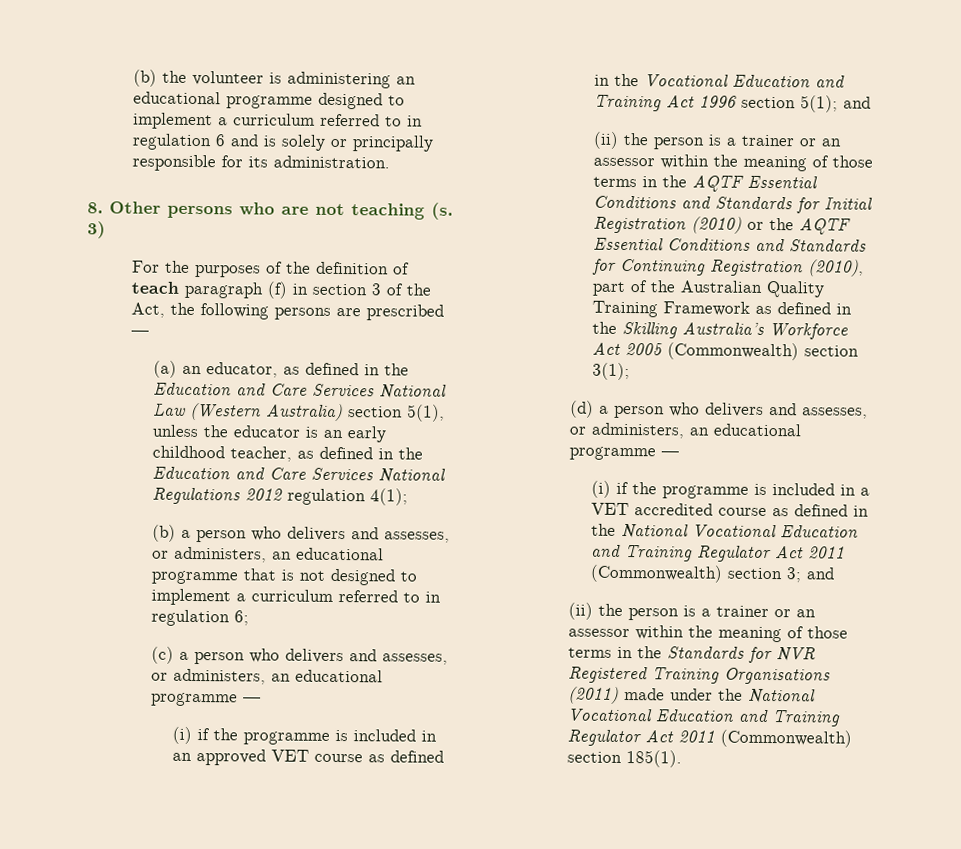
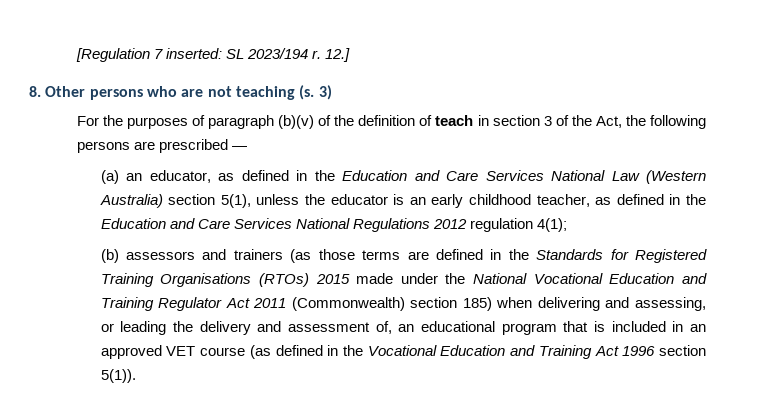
- (b) the volunteer is administering an educational programme designed to implement a curriculum referred to in regulation 6 and is solely or principally responsible for its administration.
+ [Regulation 7 inserted: SL 2023/194 r. 12.]
- For the purposes of the definition of teach paragraph (f) in section 3 of the Act, the following persons are prescribed —
+ For the purposes of paragraph (b)(v) of the definition of teach in section 3 of the Act, the following persons are prescribed —
- (b) a person who delivers and assesses, or administers, an educational programme that is not designed to implement a curriculum referred to in regulation 6;
- (c) a person who delivers and assesses, or administers, an educational programme —
- (i) if the programme is included in an approved VET course as defined in the Vocational Education and Training Act 1996 section 5(1); and
- (ii) the person is a trainer or an assessor within the meaning of those terms in the AQTF Essential Conditions and Standards for Initial Registration (2010) or the AQTF Essential Conditions and Standards for Continuing Registration (2010), part of the Australian Quality Training Framework as defined in the Skilling Australia’s Workforce Act 2005 (Commonwealth) section 3(1);
- (d) a person who delivers and assesses, or administers, an educational programme —
- (i) if the programme is included in a VET accredited course as defined in the National Vocational Education and Training Regulator Act 2011 (Commonwealth) section 3; and
- (ii) the person is a trainer or an assessor within the meaning of those terms in the Standards for NVR Registered Training Organisations (2011) made under the National Vocational Education and Training Regulator Act 2011 (Commonwealth) section 185(1).
+ (b) assessors and trainers (as those terms are defined in the Standards for Registered Training Organisations (RTOs) 2015 made under the National Vocational Education and Training Regulator Act 2011 (Commonwealth) section 185) when delivering and assessing, or leading the delivery and assessment of, an educational program that is included in an approved VET course (as defined in the Vocational Education and Training Act 1996 section 5(1)).

